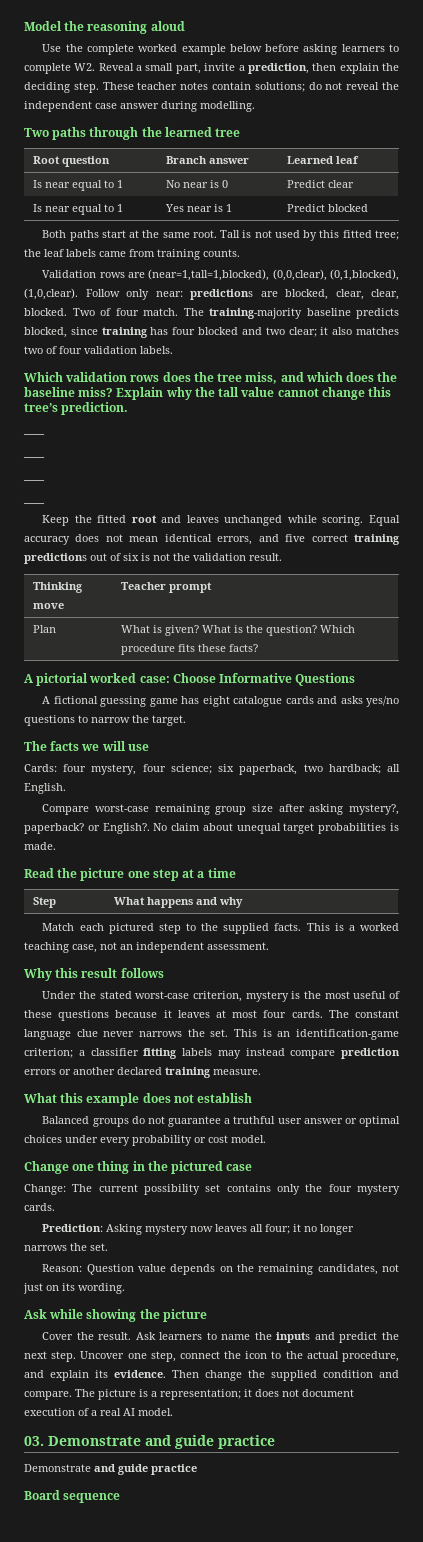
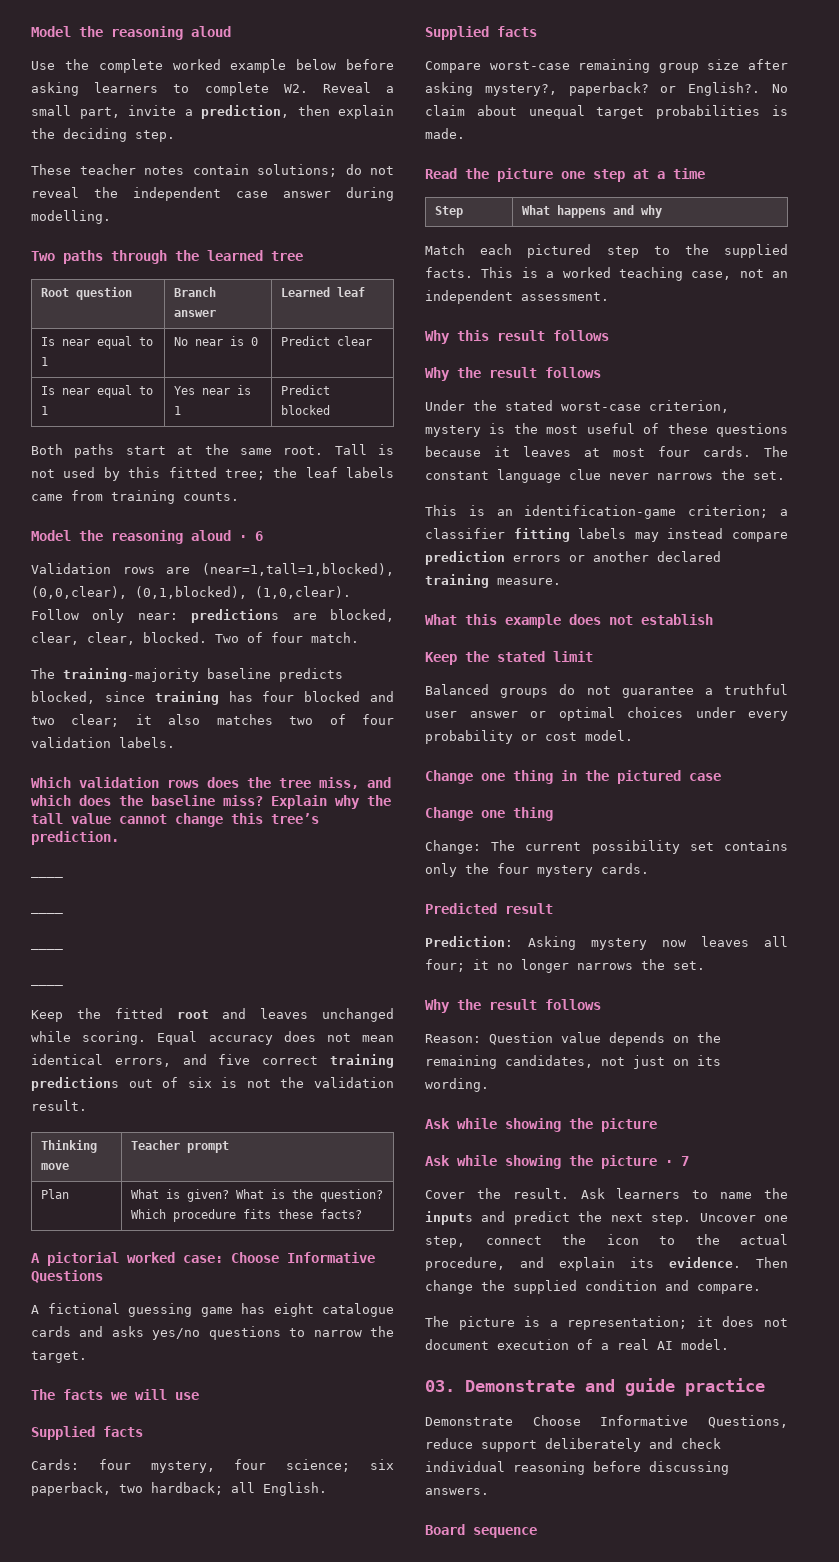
- Use the complete worked example below before asking learners to complete W2. Reveal a small part, invite a prediction, then explain the deciding step. These teacher notes contain solutions; do not reveal the independent case answer during modelling.
+ Use the complete worked example below before asking learners to complete W2. Reveal a small part, invite a prediction, then explain the deciding step.
+ These teacher notes contain solutions; do not reveal the independent case answer during modelling.
+ Model the reasoning aloud · 6
- Two of four match. The training-majority baseline predicts blocked, since training has four blocked and two clear; it also matches two of four validation labels.
+ Two of four match.
+ The training-majority baseline predicts blocked, since training has four blocked and two clear; it also matches two of four validation labels.
  The facts we will use
+ Supplied facts
  Cards: four mystery, four science; six paperback, two hardback; all English.
+ Supplied facts
  Why this result follows
+ Why the result follows
- The constant language clue never narrows the set. This is an identification-game criterion; a classifier fitting labels may instead compare prediction errors or another declared training measure.
+ The constant language clue never narrows the set.
+ This is an identification-game criterion; a classifier fitting labels may instead compare prediction errors or another declared training measure.
+ Keep the stated limit
  Change one thing in the pictured case
+ Change one thing
+ Predicted result
  Prediction: Asking mystery now leaves all four; it no longer narrows the set.
+ Why the result follows
+ Ask while showing the picture · 7
- Then change the supplied condition and compare. The picture is a representation; it does not document execution of a real AI model.
+ Then change the supplied condition and compare.
+ The picture is a representation; it does not document execution of a real AI model.
  03. Demonstrate and guide practice
- Demonstrate and guide practice
+ Demonstrate Choose Informative Questions, reduce support deliberately and check individual reasoning before discussing answers.

